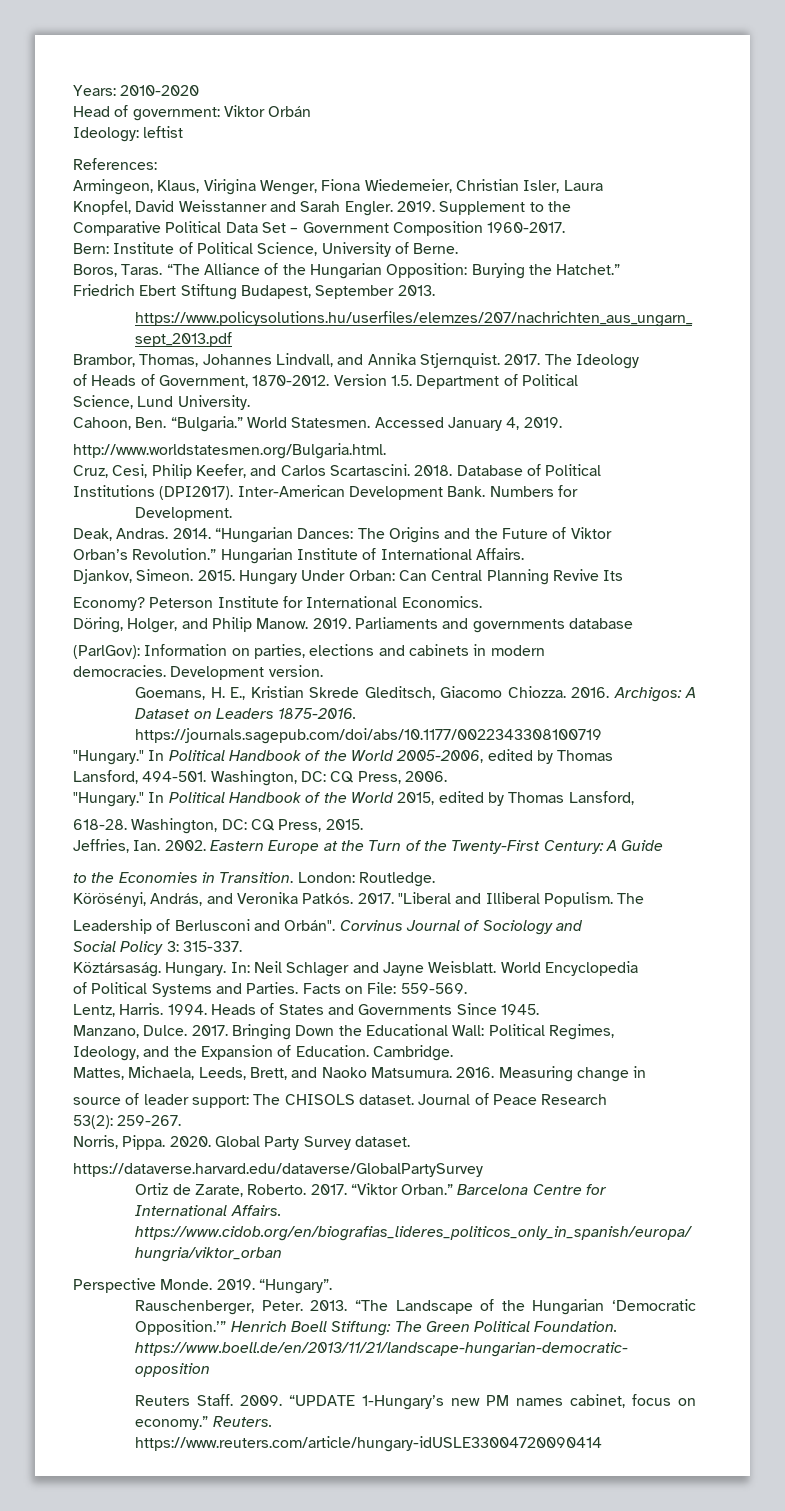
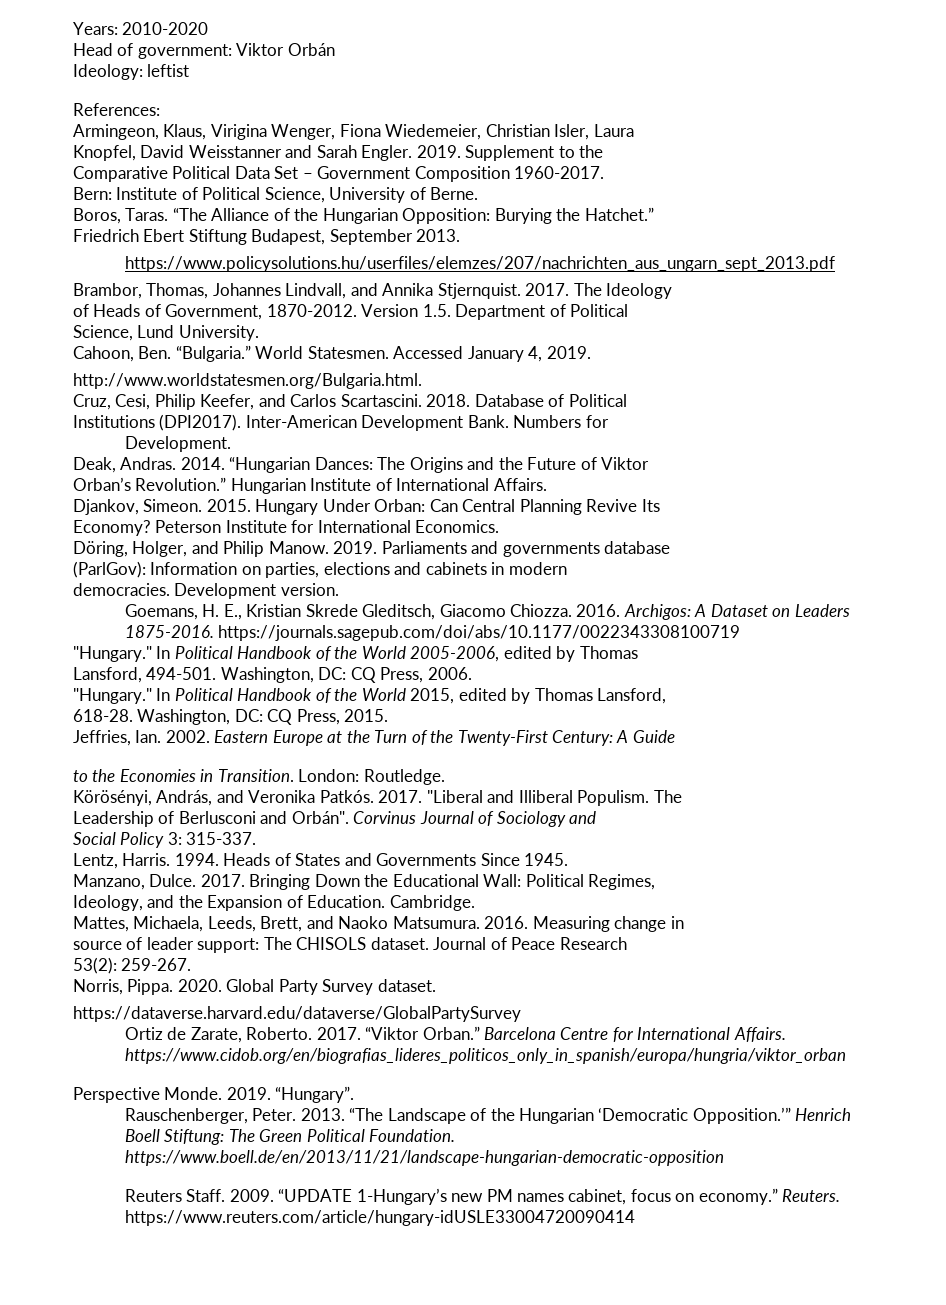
- Köztársaság. Hungary. In: Neil Schlager and Jayne Weisblatt. World Encyclopedia
- of Political Systems and Parties. Facts on File: 559-569.

